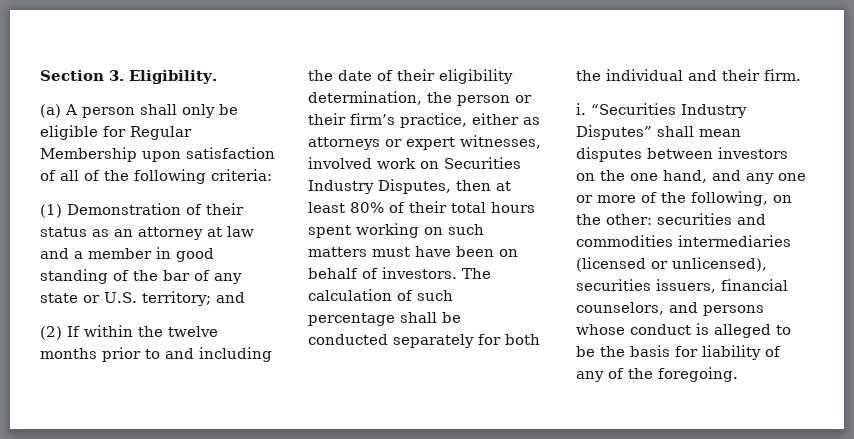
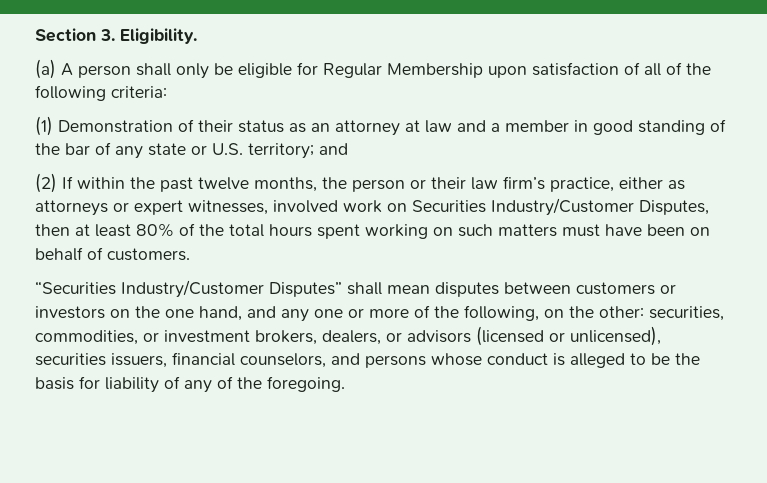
- (2) If within the twelve months prior to and including the date of their eligibility determination, the person or their firm’s practice, either as attorneys or expert witnesses, involved work on Securities Industry Disputes, then at least 80% of their total hours spent working on such matters must have been on behalf of investors. The calculation of such percentage shall be conducted separately for both the individual and their firm.
- i. “Securities Industry Disputes” shall mean disputes between investors on the one hand, and any one or more of the following, on the other:
+ (2) If within the past twelve months, the person or their law firm’s practice, either as attorneys or expert witnesses, involved work on Securities Industry/Customer Disputes, then at least 80% of the total hours spent working on such matters must have been on behalf of customers.
+ “Securities Industry/Customer Disputes” shall mean disputes between customers or investors on the one hand, and any one or more of the following, on the other:
- securities and commodities intermediaries (licensed or unlicensed), securities issuers, financial counselors, and persons whose conduct is alleged to be the basis for liability of any of the foregoing.
+ securities, commodities, or investment brokers, dealers, or advisors (licensed or unlicensed), securities issuers, financial counselors, and persons whose conduct is alleged to be the basis for liability of any of the foregoing.

